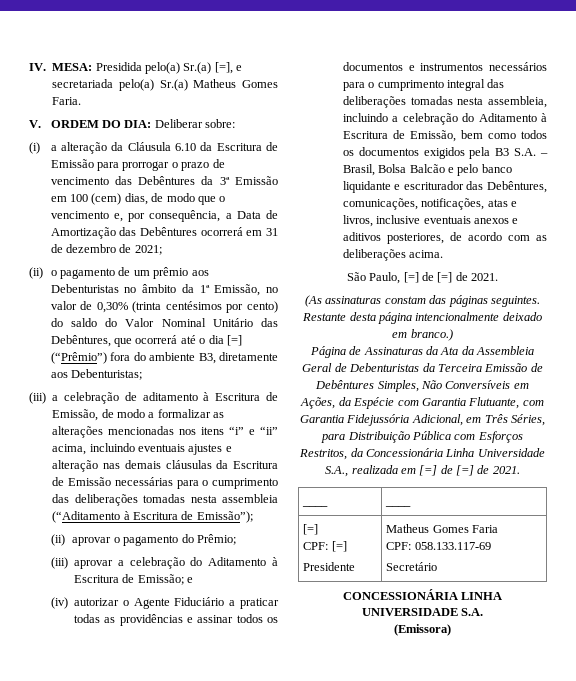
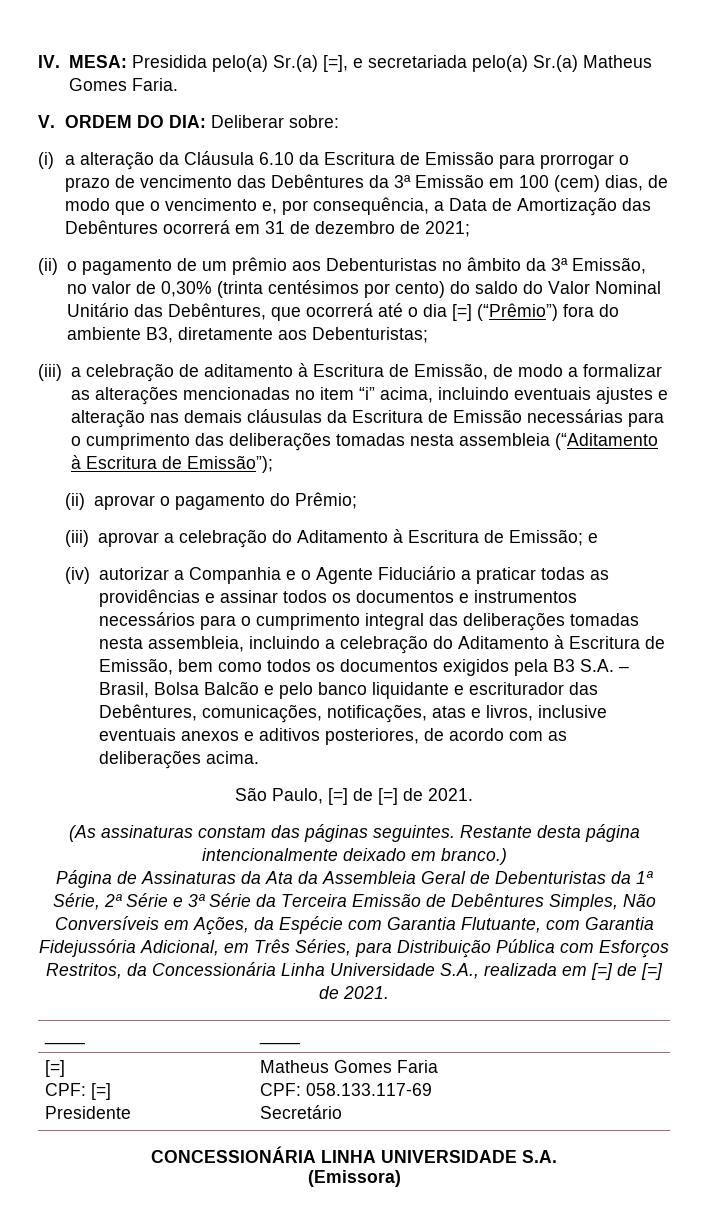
- (ii) o pagamento de um prêmio aos Debenturistas no âmbito da 1ª Emissão, no valor de 0,30% (trinta centésimos por cento) do saldo do Valor Nominal Unitário das Debêntures, que ocorrerá até o dia [=] (“Prêmio”) fora do ambiente B3, diretamente aos Debenturistas;
+ (ii) o pagamento de um prêmio aos Debenturistas no âmbito da 3ª Emissão, no valor de 0,30% (trinta centésimos por cento) do saldo do Valor Nominal Unitário das Debêntures, que ocorrerá até o dia [=] (“Prêmio”) fora do ambiente B3, diretamente aos Debenturistas;
- (iii) a celebração de aditamento à Escritura de Emissão, de modo a formalizar as alterações mencionadas nos itens “i” e “ii” acima, incluindo eventuais ajustes e alteração nas demais cláusulas da Escritura de Emissão necessárias para o cumprimento das deliberações tomadas nesta assembleia (“Aditamento à Escritura de Emissão”);
+ (iii) a celebração de aditamento à Escritura de Emissão, de modo a formalizar as alterações mencionadas no item “i” acima, incluindo eventuais ajustes e alteração nas demais cláusulas da Escritura de Emissão necessárias para o cumprimento das deliberações tomadas nesta assembleia (“Aditamento à Escritura de Emissão”);
- (iv) autorizar o Agente Fiduciário a praticar todas as providências e assinar todos os documentos e instrumentos necessários para o cumprimento integral das deliberações tomadas nesta assembleia, incluindo a celebração do Aditamento à Escritura de Emissão, bem como todos os documentos exigidos pela B3 S.A. – Brasil, Bolsa Balcão e pelo banco liquidante e escriturador das Debêntures, comunicações, notificações, atas e livros, inclusive eventuais anexos e aditivos posteriores, de acordo com as deliberações acima.
+ (iv) autorizar a Companhia e o Agente Fiduciário a praticar todas as providências e assinar todos os documentos e instrumentos necessários para o cumprimento integral das deliberações tomadas nesta assembleia, incluindo a celebração do Aditamento à Escritura de Emissão, bem como todos os documentos exigidos pela B3 S.A. – Brasil, Bolsa Balcão e pelo banco liquidante e escriturador das Debêntures, comunicações, notificações, atas e livros, inclusive eventuais anexos e aditivos posteriores, de acordo com as deliberações acima.
- Página de Assinaturas da Ata da Assembleia Geral de Debenturistas da Terceira Emissão de Debêntures Simples, Não Conversíveis em Ações, da Espécie com Garantia Flutuante, com Garantia Fidejussória Adicional, em Três Séries, para Distribuição Pública com Esforços Restritos, da Concessionária Linha Universidade S.A., realizada em [=] de [=] de 2021.
+ Página de Assinaturas da Ata da Assembleia Geral de Debenturistas da 1ª Série, 2ª Série e 3ª Série da Terceira Emissão de Debêntures Simples, Não Conversíveis em Ações, da Espécie com Garantia Flutuante, com Garantia Fidejussória Adicional, em Três Séries, para Distribuição Pública com Esforços Restritos, da Concessionária Linha Universidade S.A., realizada em [=] de [=] de 2021.

